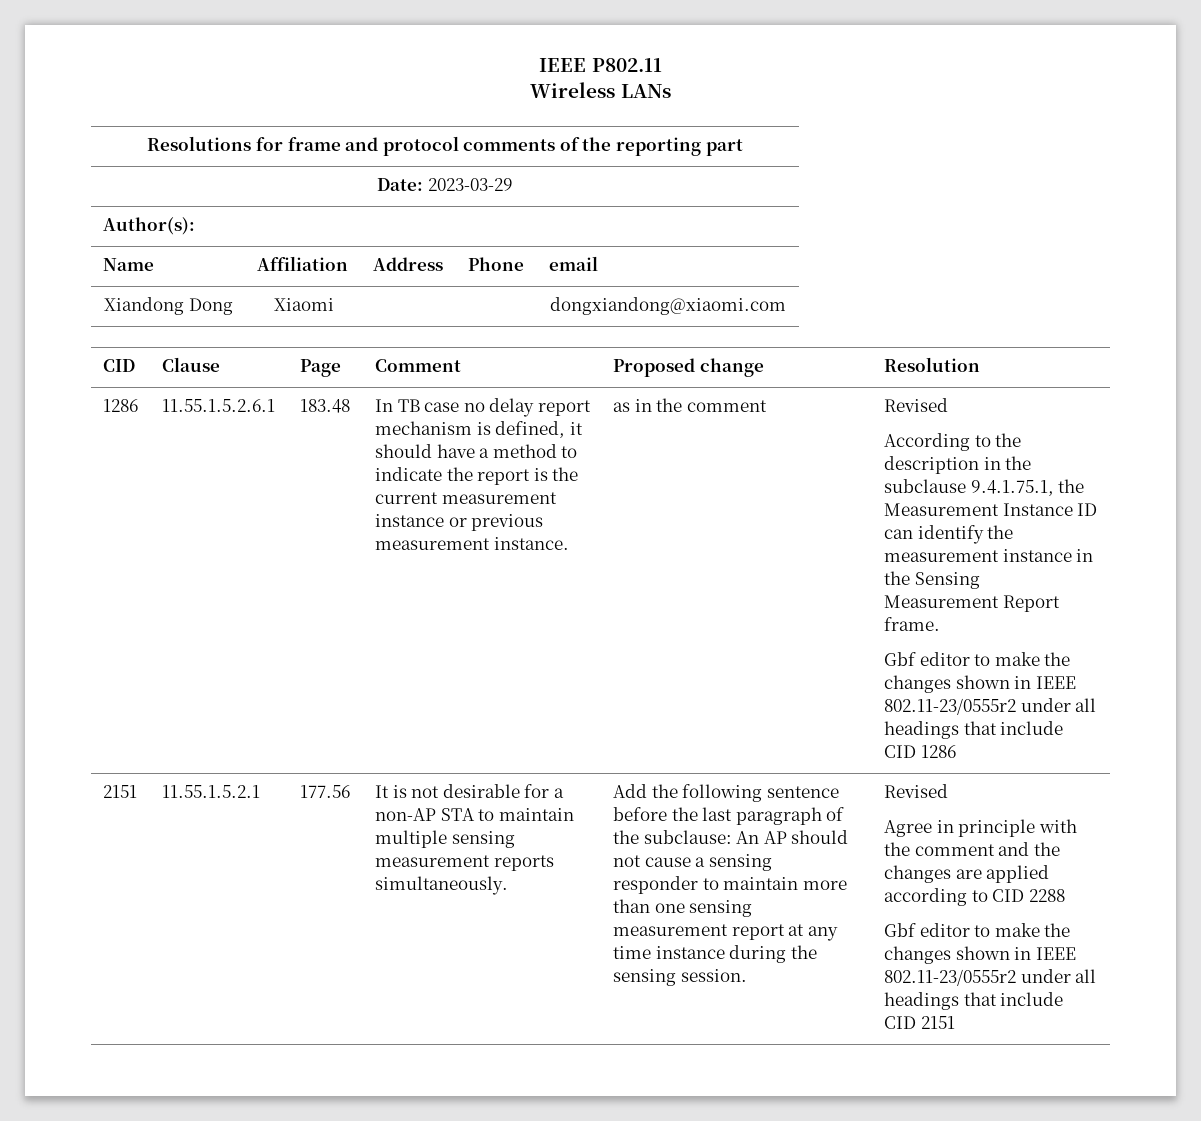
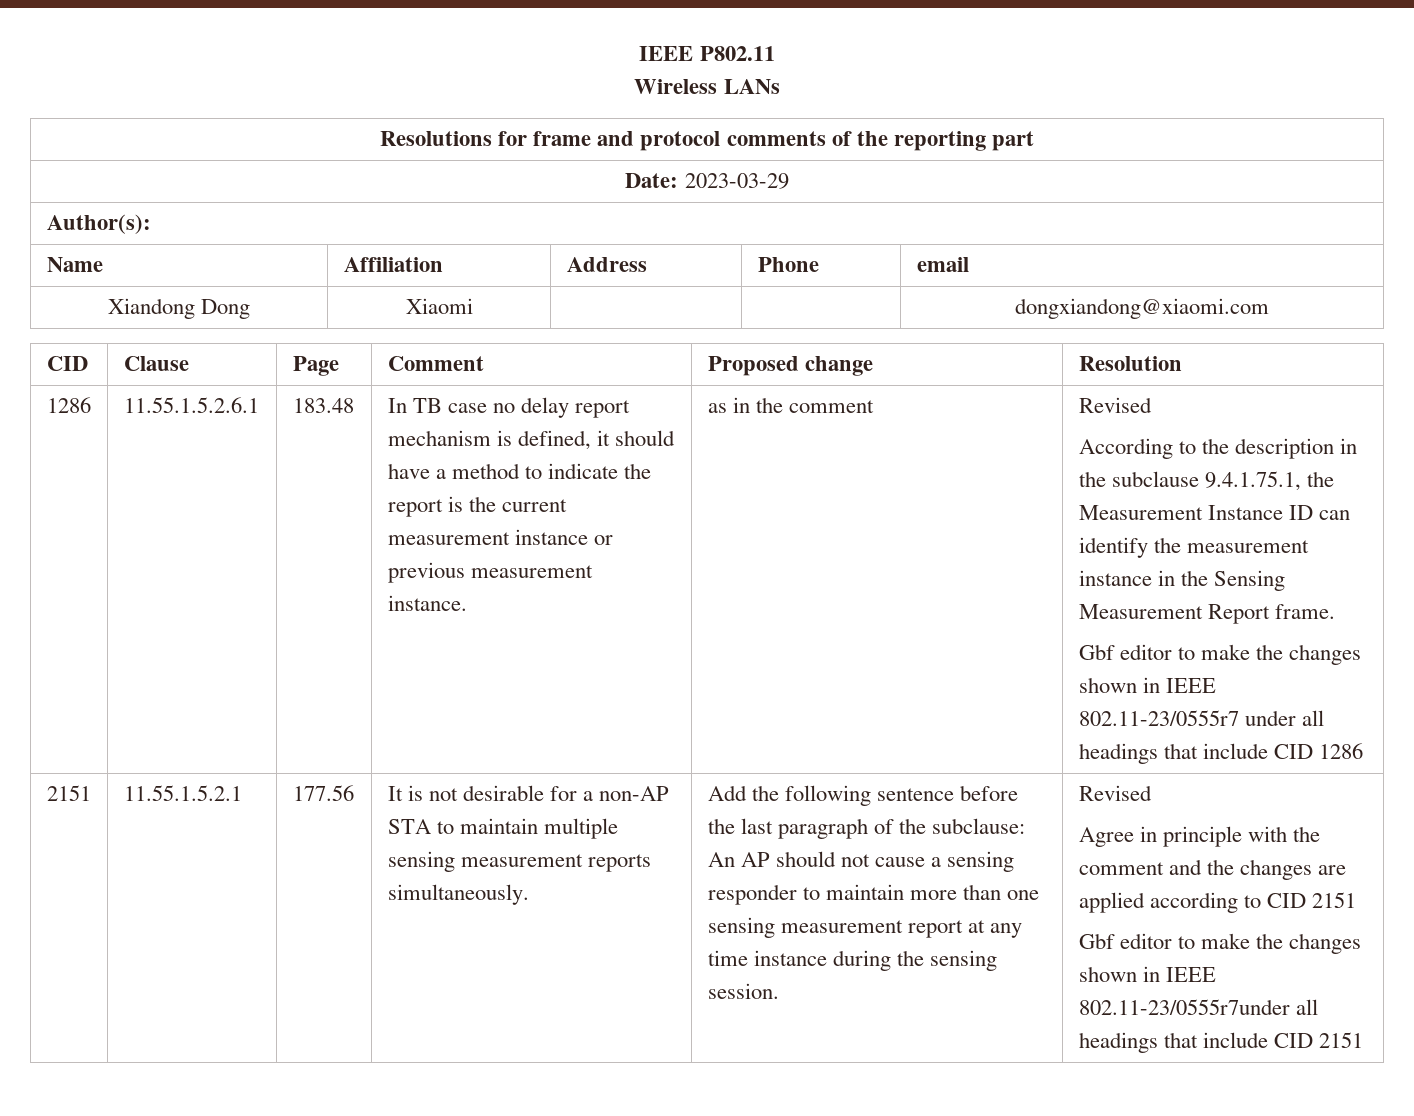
- Gbf editor to make the changes shown in IEEE 802.11-23/0555r2 under all headings that include CID 1286
+ Gbf editor to make the changes shown in IEEE 802.11-23/0555r7 under all headings that include CID 1286
- Agree in principle with the comment and the changes are applied according to CID 2288
- Gbf editor to make the changes shown in IEEE 802.11-23/0555r2 under all headings that include CID 2151
+ Agree in principle with the comment and the changes are applied according to CID 2151
+ Gbf editor to make the changes shown in IEEE 802.11-23/0555r7under all headings that include CID 2151

